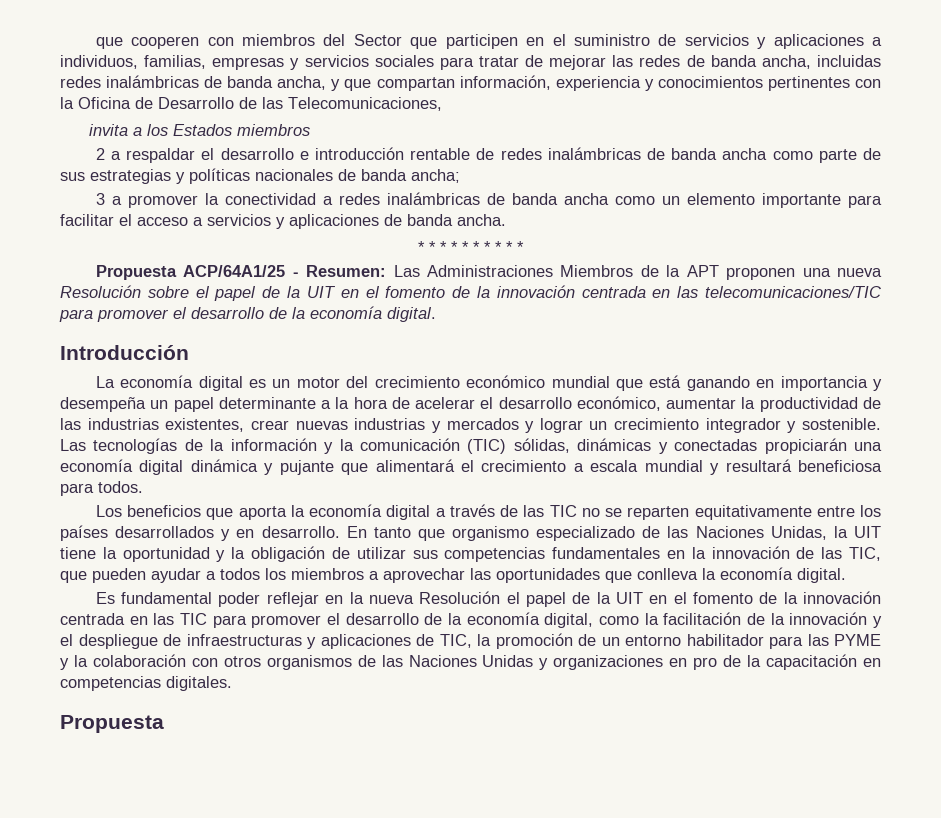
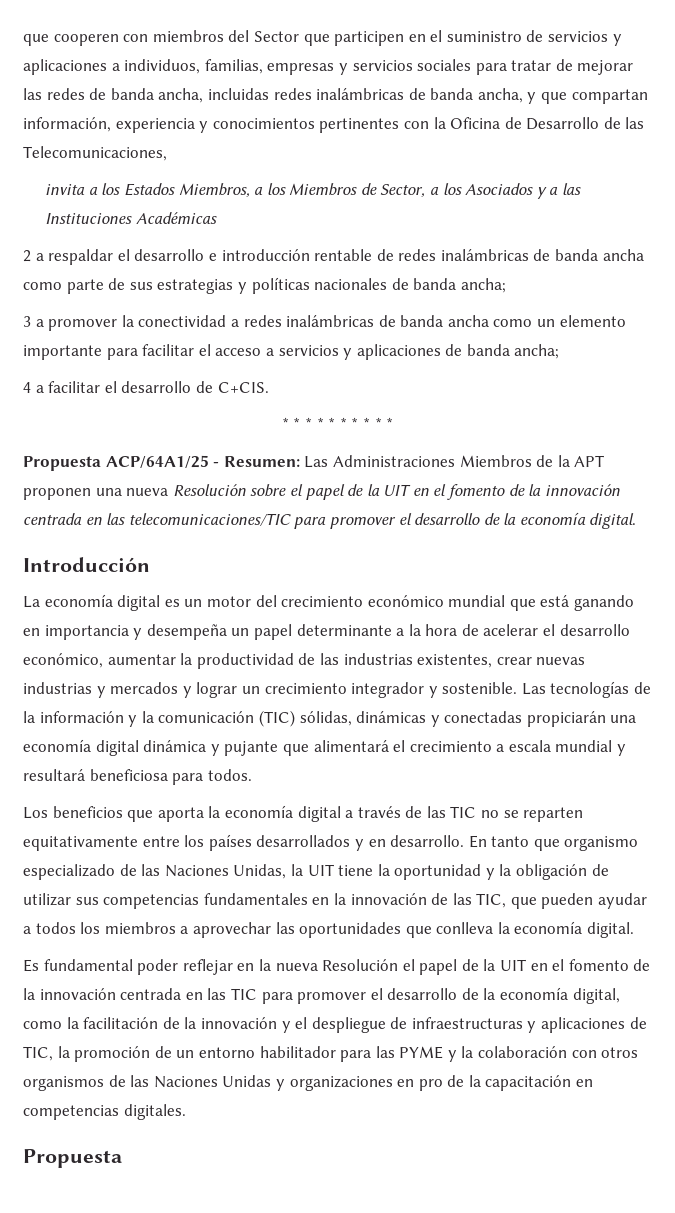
- invita a los Estados miembros
+ invita a los Estados Miembros, a los Miembros de Sector, a los Asociados y a las Instituciones Académicas
- 3 a promover la conectividad a redes inalámbricas de banda ancha como un elemento importante para facilitar el acceso a servicios y aplicaciones de banda ancha.
+ 3 a promover la conectividad a redes inalámbricas de banda ancha como un elemento importante para facilitar el acceso a servicios y aplicaciones de banda ancha;
+ 4 a facilitar el desarrollo de C+CIS.

